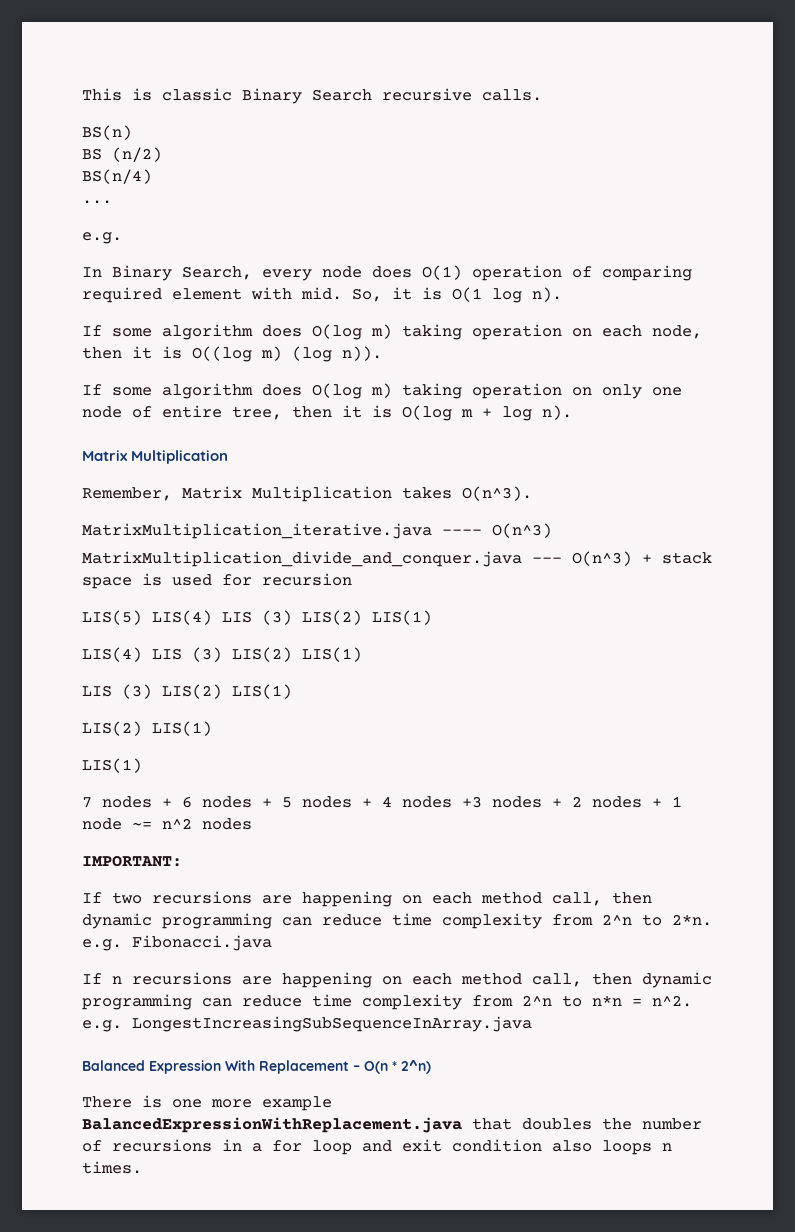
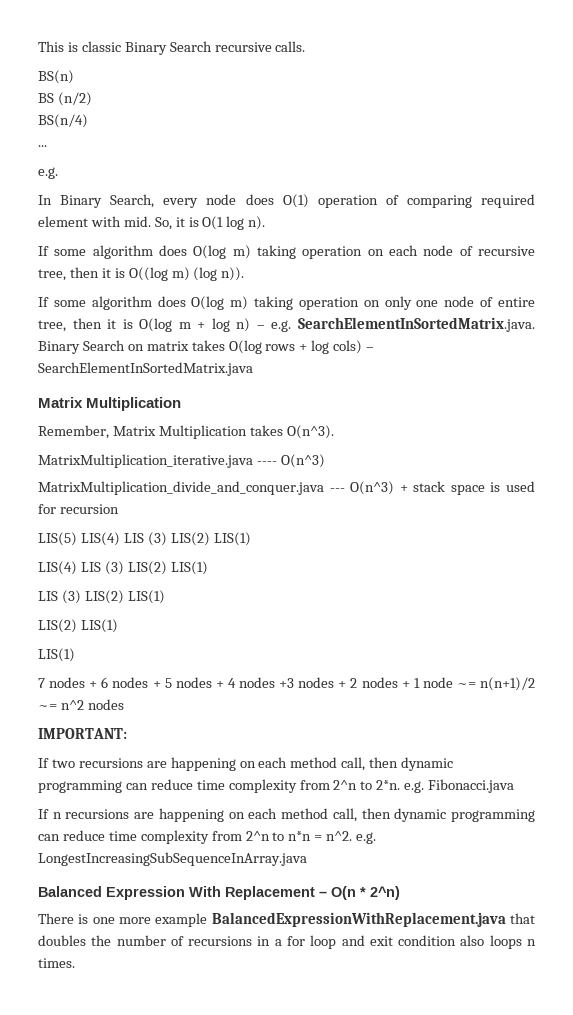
- If some algorithm does O(log m) taking operation on each node, then it is O((log m) (log n)).
+ If some algorithm does O(log m) taking operation on each node of recursive tree, then it is O((log m) (log n)).
- If some algorithm does O(log m) taking operation on only one node of entire tree, then it is O(log m + log n).
+ If some algorithm does O(log m) taking operation on only one node of entire tree, then it is O(log m + log n) – e.g. SearchElementInSortedMatrix.java. Binary Search on matrix takes O(log rows + log cols) – SearchElementInSortedMatrix.java
- 7 nodes + 6 nodes + 5 nodes + 4 nodes +3 nodes + 2 nodes + 1 node ~= n^2 nodes
+ 7 nodes + 6 nodes + 5 nodes + 4 nodes +3 nodes + 2 nodes + 1 node ~= n(n+1)/2 ~= n^2 nodes

